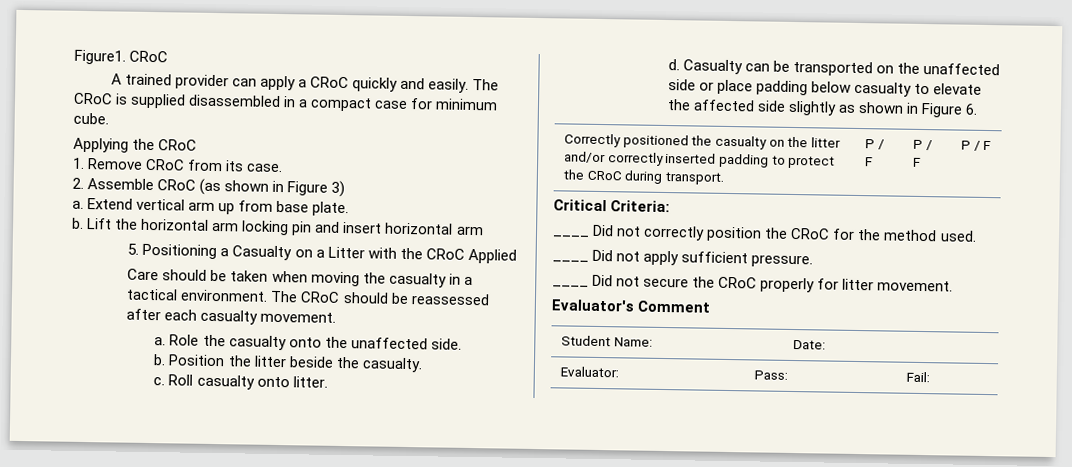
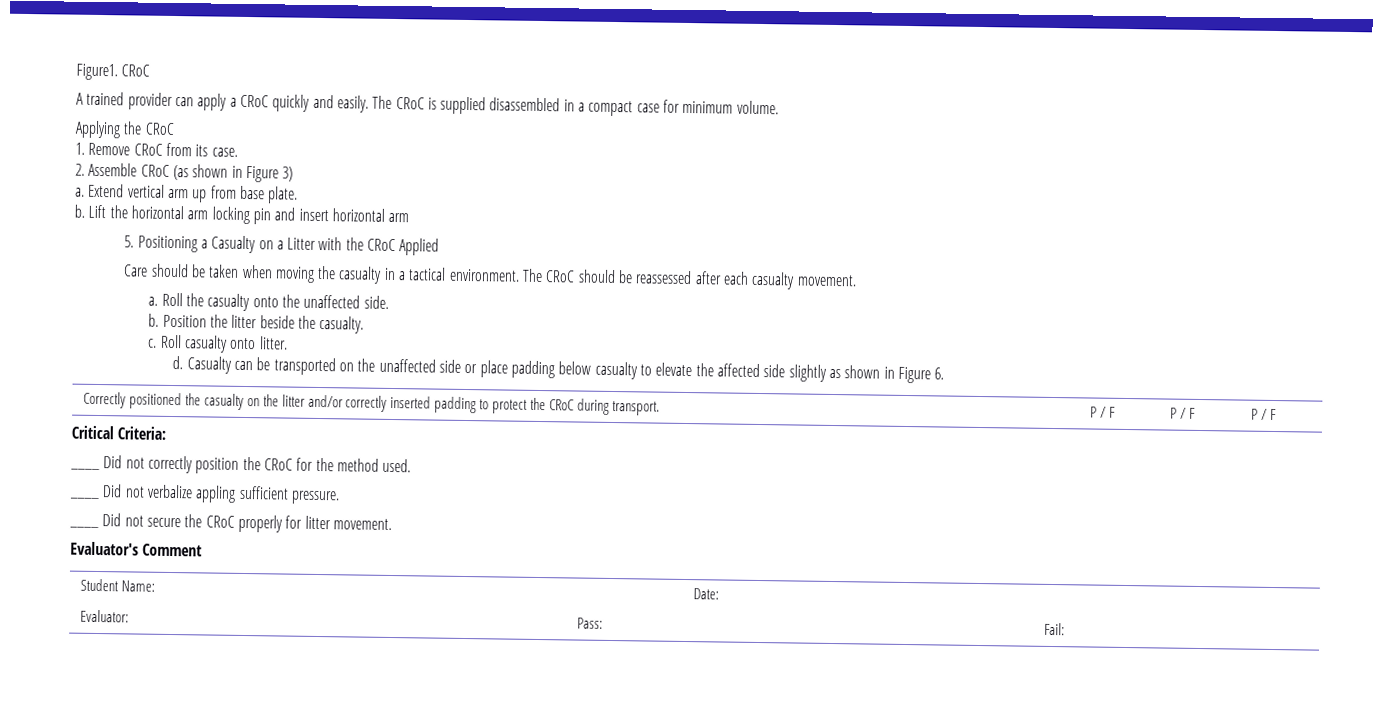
- The CRoC is supplied disassembled in a compact case for minimum cube.
+ The CRoC is supplied disassembled in a compact case for minimum volume.
- Role the casualty onto the unaffected side.
+ Roll the casualty onto the unaffected side.
- ____ Did not apply sufficient pressure.
+ ____ Did not verbalize appling sufficient pressure.

